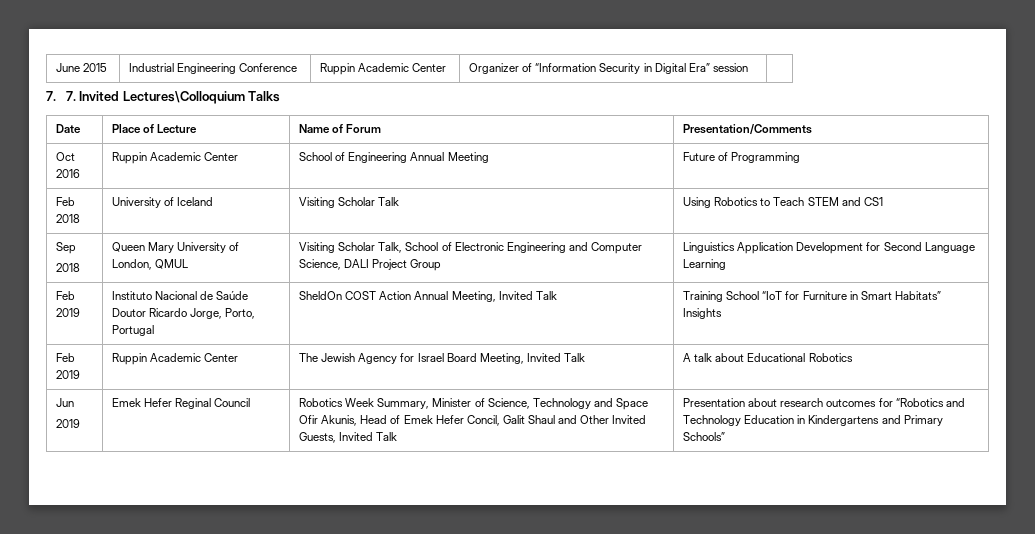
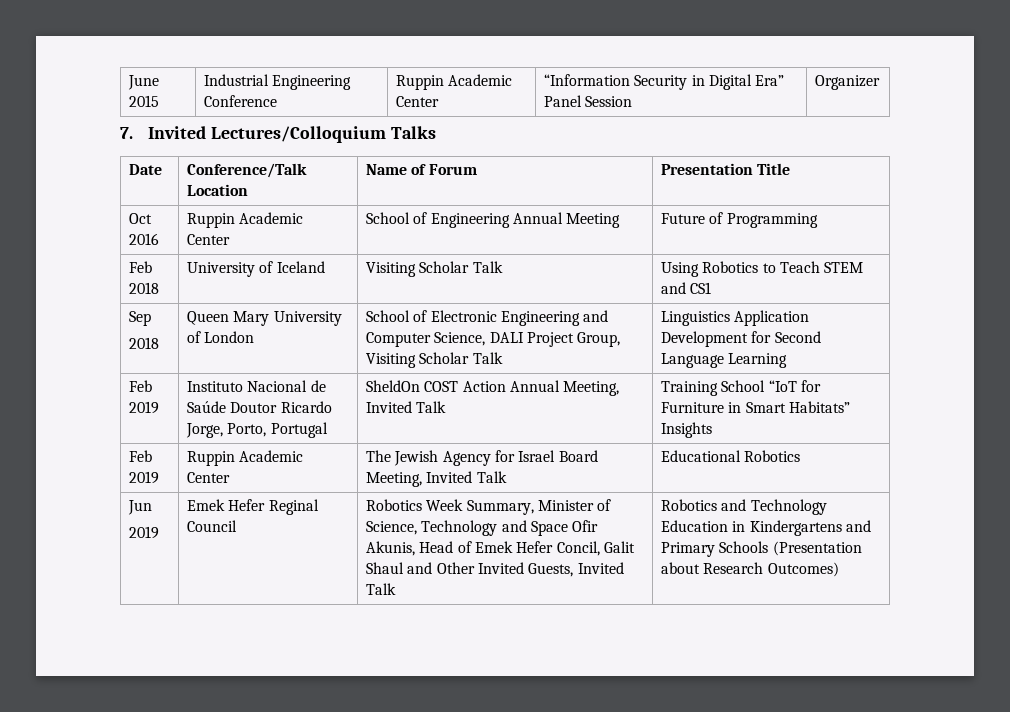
- June 2015 | Industrial Engineering Conference | Ruppin Academic Center | Organizer of “Information Security in Digital Era” session |
- 7. 7. Invited Lectures\Colloquium Talks
+ June 2015 | Industrial Engineering Conference | Ruppin Academic Center | “Information Security in Digital Era” Panel Session | Organizer
+ 7. Invited Lectures/Colloquium Talks
- Date | Place of Lecture | Name of Forum | Presentation/Comments
+ Date | Conference/Talk Location | Name of Forum | Presentation Title
  Sep
- 2018 | Queen Mary University of London, QMUL | Visiting Scholar Talk, School of Electronic Engineering and Computer Science, DALI Project Group | Linguistics Application Development for Second Language Learning
+ 2018 | Queen Mary University of London | School of Electronic Engineering and Computer Science, DALI Project Group, Visiting Scholar Talk | Linguistics Application Development for Second Language Learning
- Feb 2019 | Ruppin Academic Center | The Jewish Agency for Israel Board Meeting, Invited Talk | A talk about Educational Robotics
+ Feb 2019 | Ruppin Academic Center | The Jewish Agency for Israel Board Meeting, Invited Talk | Educational Robotics
- Presentation about research outcomes for “Robotics and Technology Education in Kindergartens and Primary Schools”
+ Robotics and Technology Education in Kindergartens and Primary Schools (Presentation about Research Outcomes)

